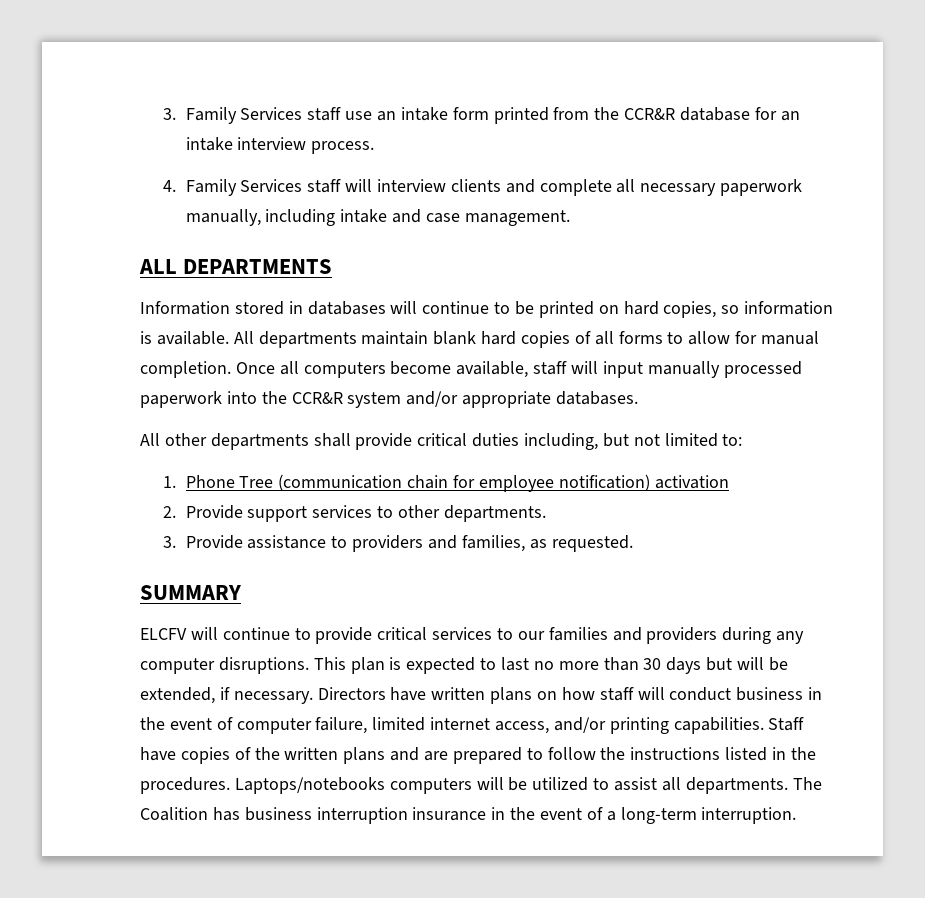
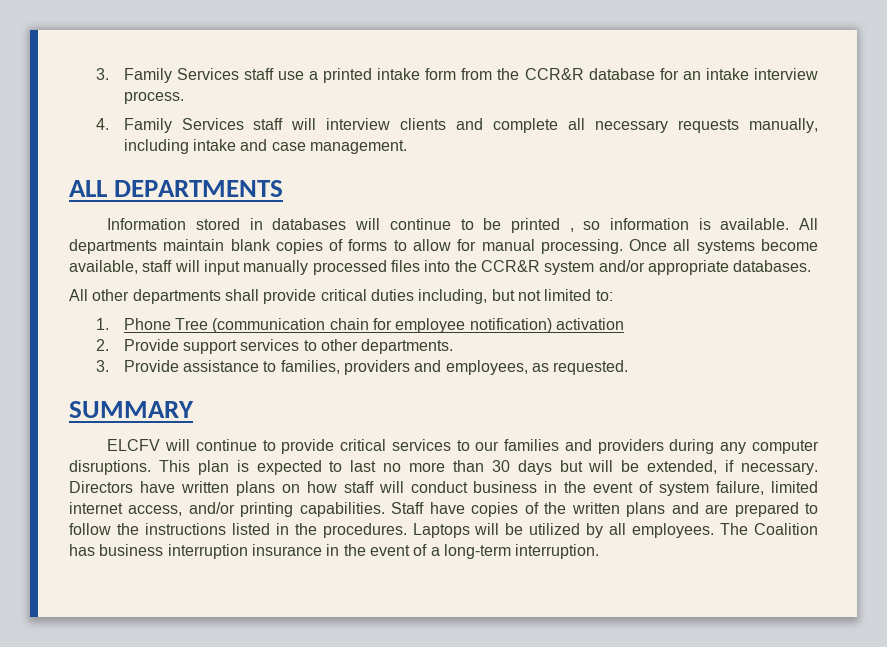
- 3. Family Services staff use an intake form printed from the CCR&R database for an intake interview process.
+ 3. Family Services staff use a printed intake form from the CCR&R database for an intake interview process.
- 4. Family Services staff will interview clients and complete all necessary paperwork manually, including intake and case management.
+ 4. Family Services staff will interview clients and complete all necessary requests manually, including intake and case management.
- Information stored in databases will continue to be printed on hard copies, so information is available.
+ Information stored in databases will continue to be printed , so information is available.
- All departments maintain blank hard copies of all forms to allow for manual completion.
+ All departments maintain blank copies of forms to allow for manual processing.
- Once all computers become available, staff will input manually processed paperwork into the CCR&R system and/or appropriate databases.
+ Once all systems become available, staff will input manually processed files into the CCR&R system and/or appropriate databases.
- 3. Provide assistance to providers and families, as requested.
+ 3. Provide assistance to families, providers and employees, as requested.
- Directors have written plans on how staff will conduct business in the event of computer failure, limited internet access, and/or printing capabilities.
+ Directors have written plans on how staff will conduct business in the event of system failure, limited internet access, and/or printing capabilities.
- Laptops/notebooks computers will be utilized to assist all departments.
+ Laptops will be utilized by all employees.

